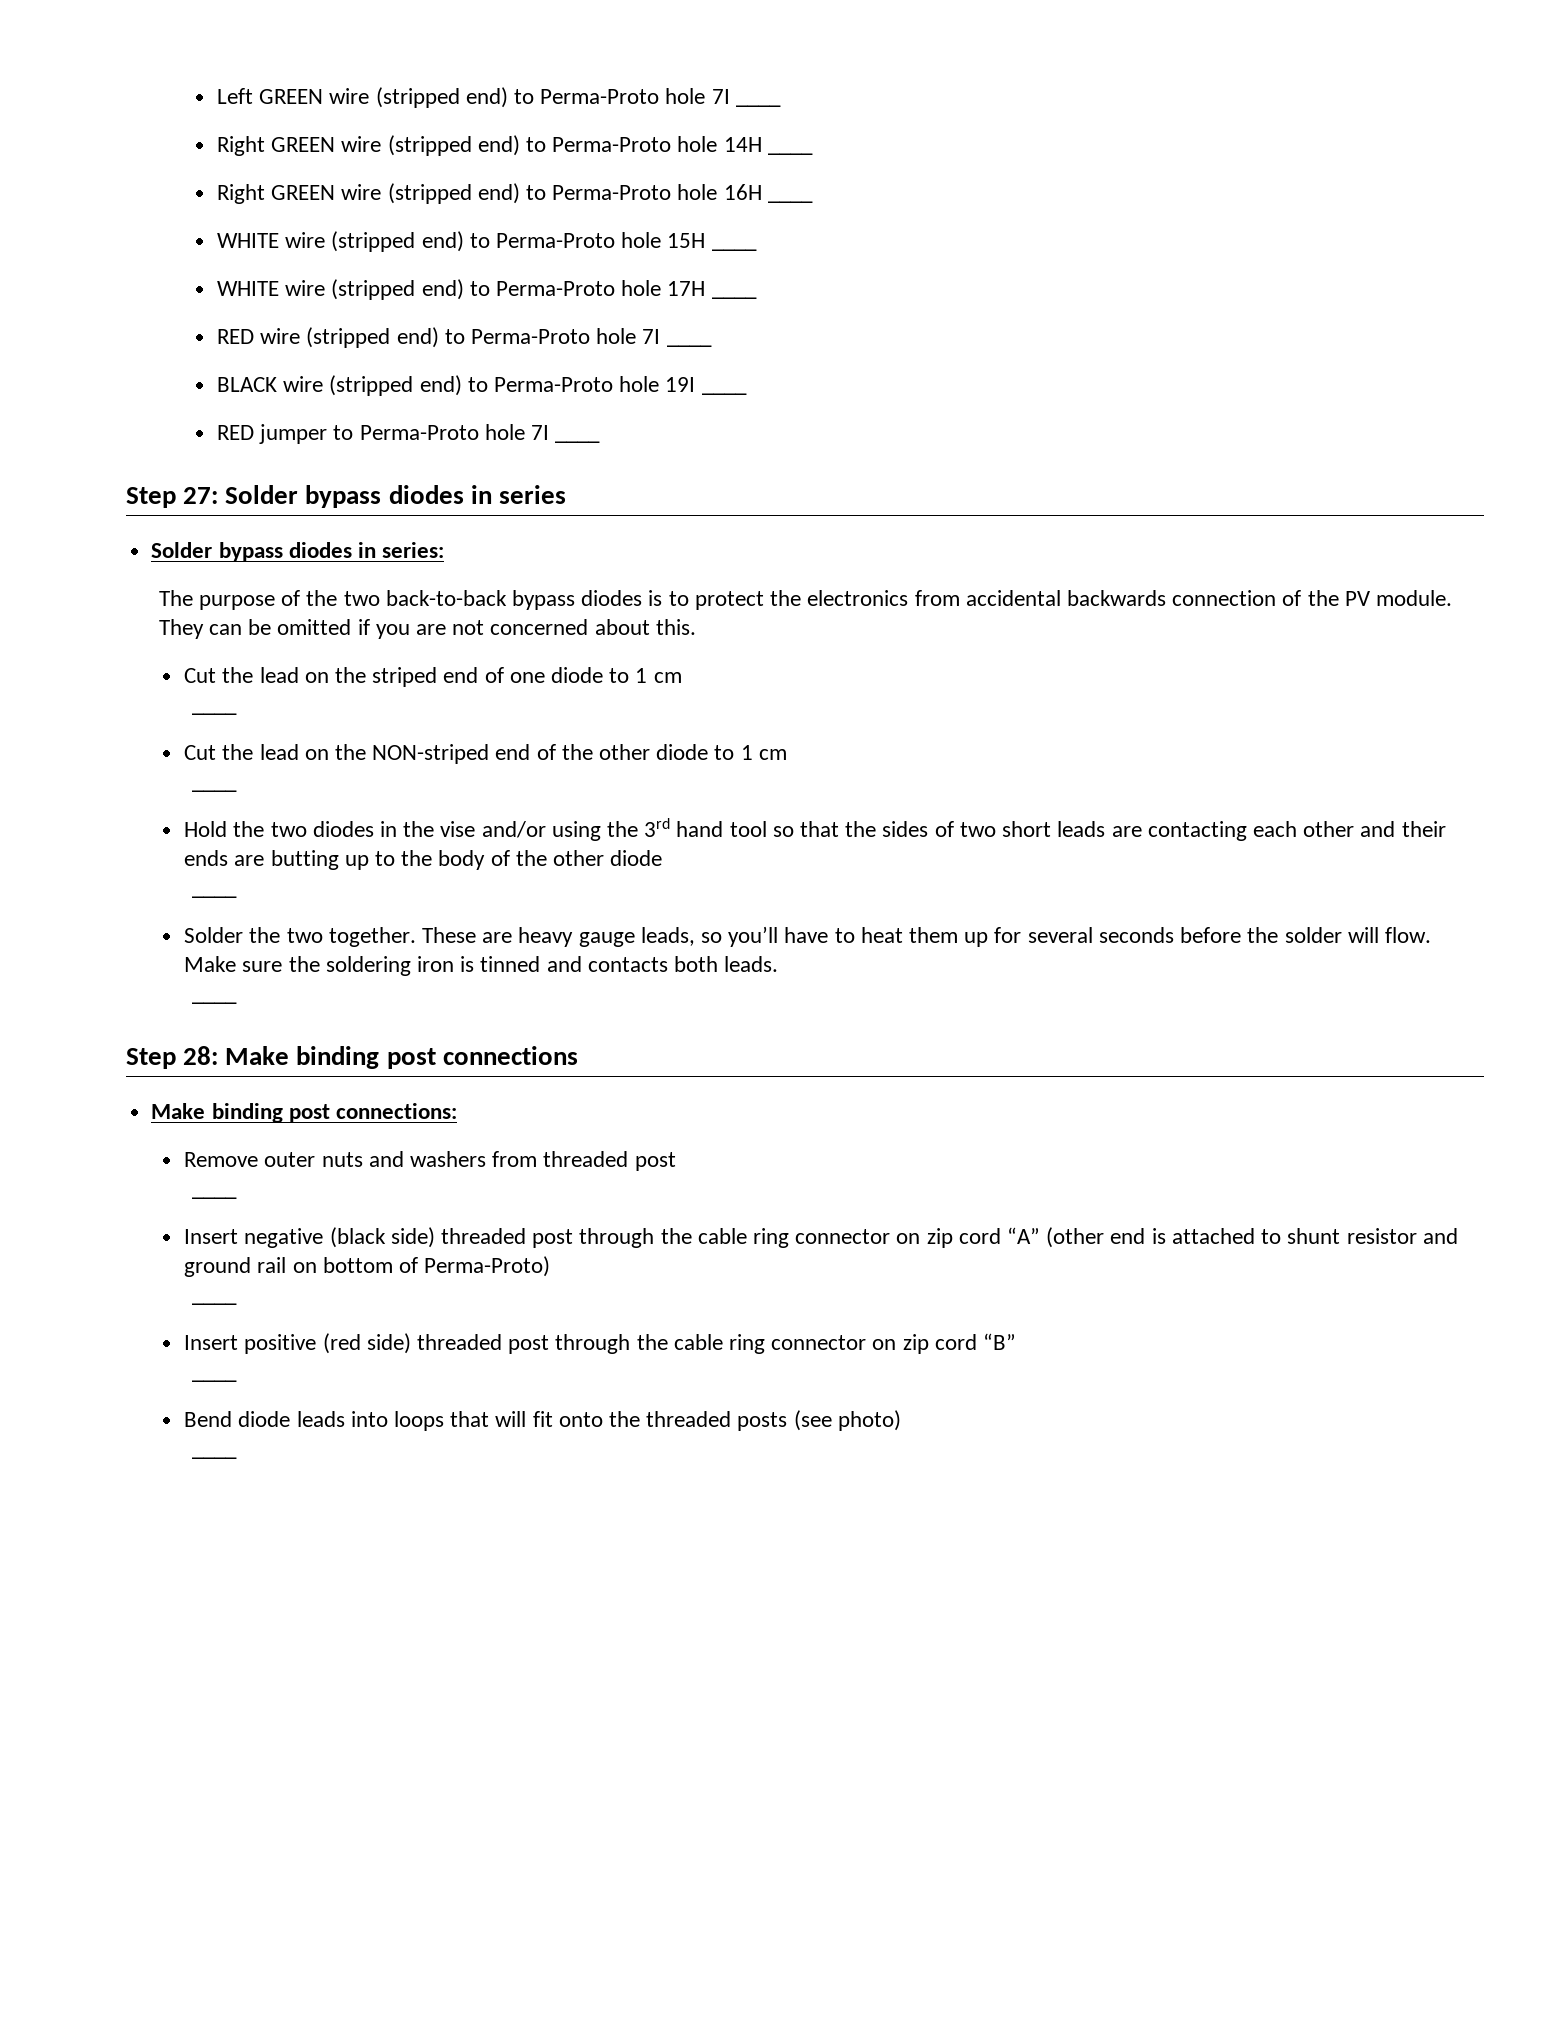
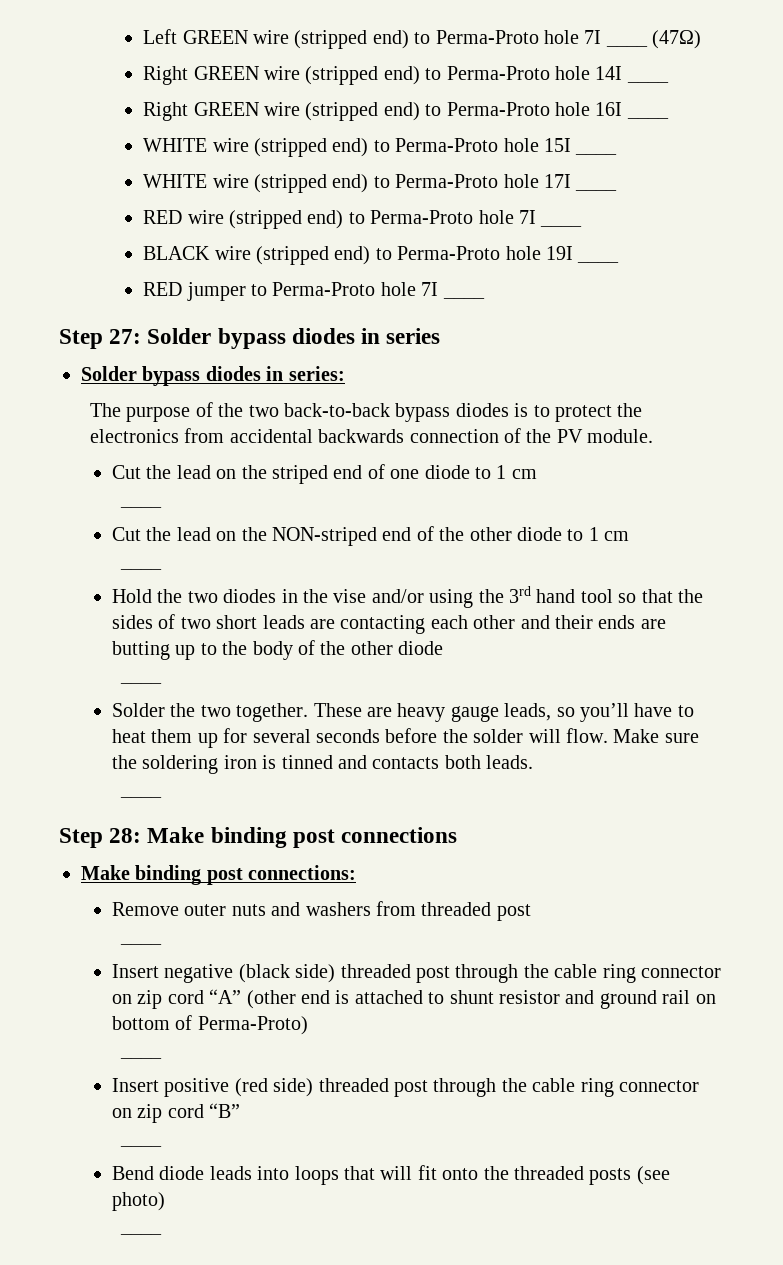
- Left GREEN wire (stripped end) to Perma-Proto hole 7I ____
- Right GREEN wire (stripped end) to Perma-Proto hole 14H ____
- Right GREEN wire (stripped end) to Perma-Proto hole 16H ____
- WHITE wire (stripped end) to Perma-Proto hole 15H ____
- WHITE wire (stripped end) to Perma-Proto hole 17H ____
+ Left GREEN wire (stripped end) to Perma-Proto hole 7I ____ (47Ω)
+ Right GREEN wire (stripped end) to Perma-Proto hole 14I ____
+ Right GREEN wire (stripped end) to Perma-Proto hole 16I ____
+ WHITE wire (stripped end) to Perma-Proto hole 15I ____
+ WHITE wire (stripped end) to Perma-Proto hole 17I ____
- They can be omitted if you are not concerned about this.

